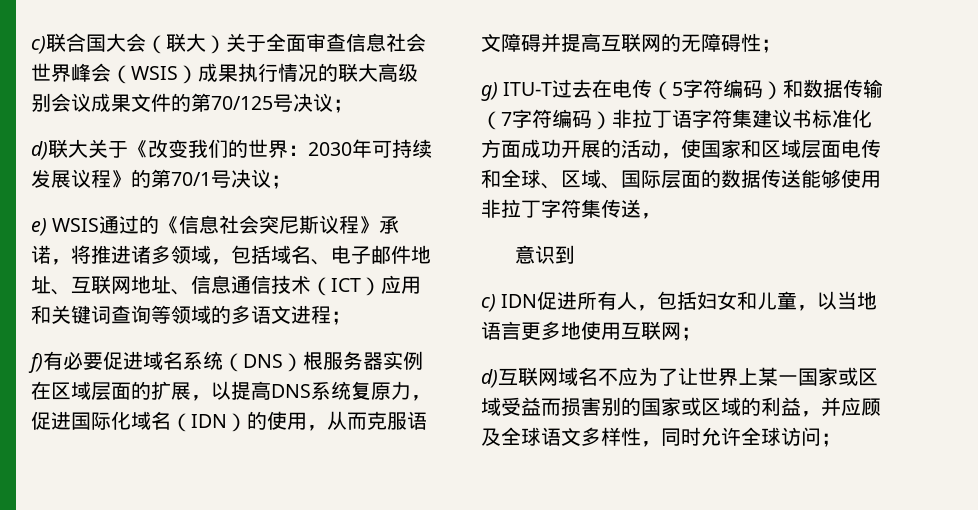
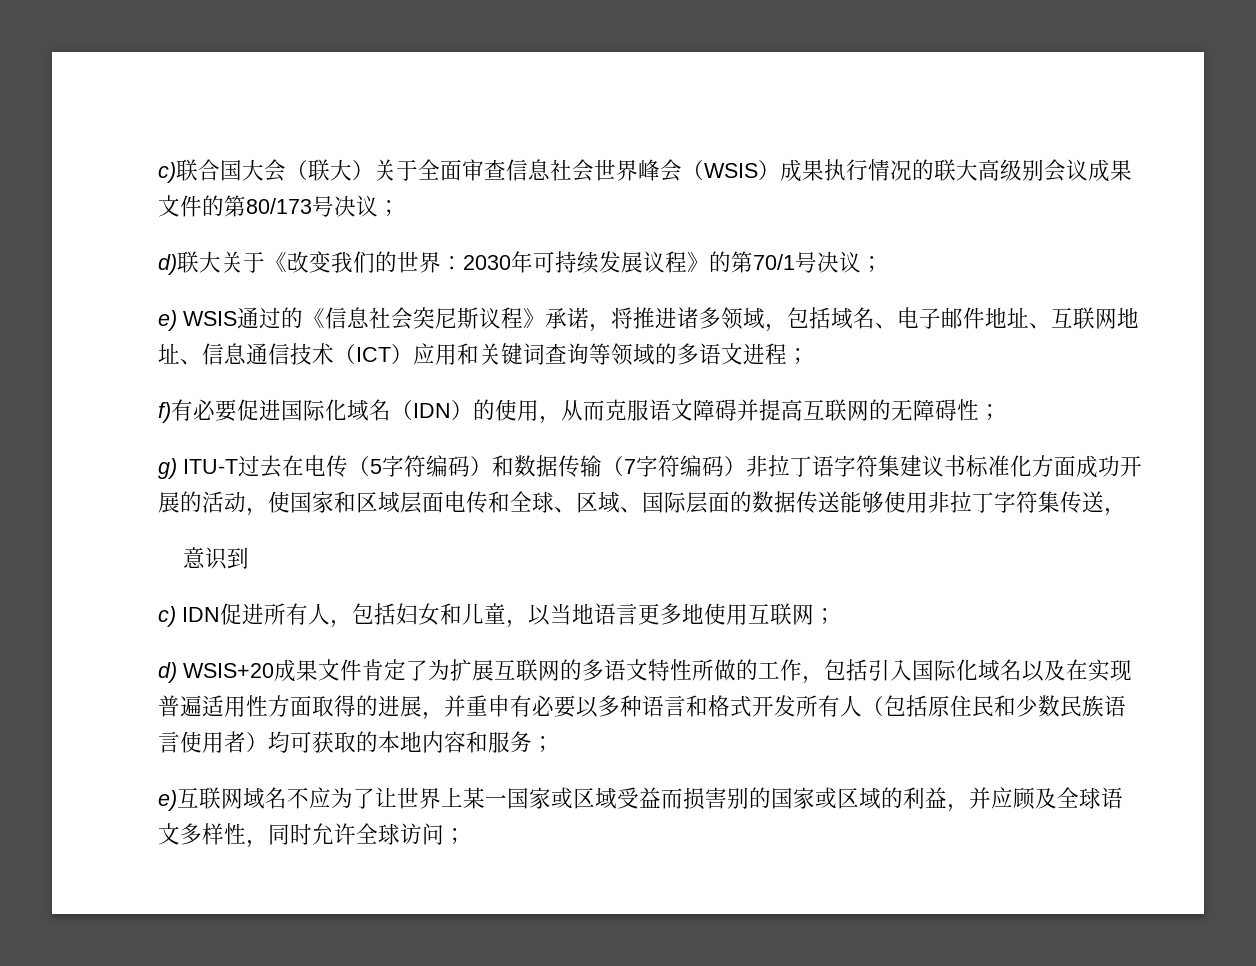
- c)联合国大会（联大）关于全面审查信息社会世界峰会（WSIS）成果执行情况的联大高级别会议成果文件的第70/125号决议；
+ c)联合国大会（联大）关于全面审查信息社会世界峰会（WSIS）成果执行情况的联大高级别会议成果文件的第80/173号决议；
- f)有必要促进域名系统（DNS）根服务器实例在区域层面的扩展，以提高DNS系统复原力，促进国际化域名（IDN）的使用，从而克服语文障碍并提高互联网的无障碍性；
+ f)有必要促进国际化域名（IDN）的使用，从而克服语文障碍并提高互联网的无障碍性；
- d)互联网域名不应为了让世界上某一国家或区域受益而损害别的国家或区域的利益，并应顾及全球语文多样性，同时允许全球访问；
+ d) WSIS+20成果文件肯定了为扩展互联网的多语文特性所做的工作，包括引入国际化域名以及在实现普遍适用性方面取得的进展，并重申有必要以多种语言和格式开发所有人（包括原住民和少数民族语言使用者）均可获取的本地内容和服务；
+ e)互联网域名不应为了让世界上某一国家或区域受益而损害别的国家或区域的利益，并应顾及全球语文多样性，同时允许全球访问；

